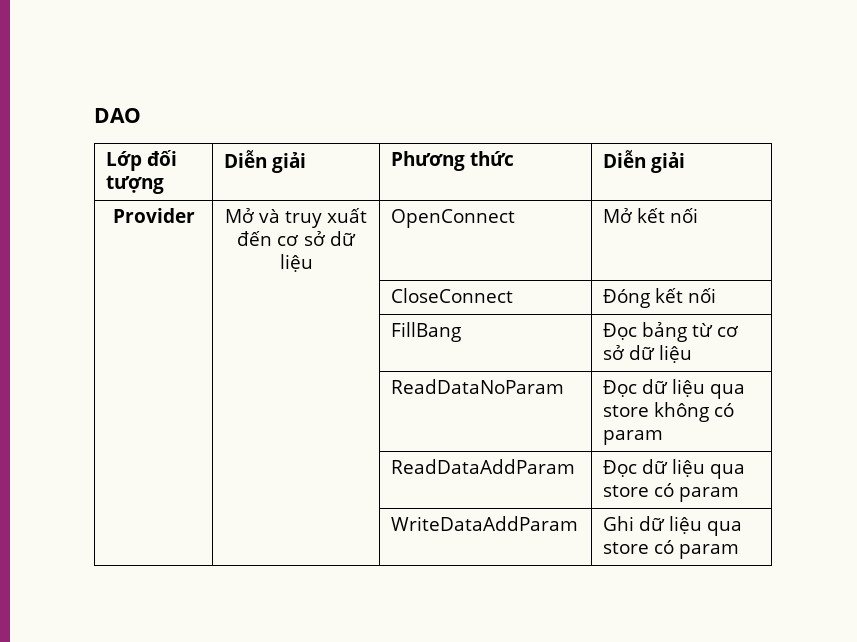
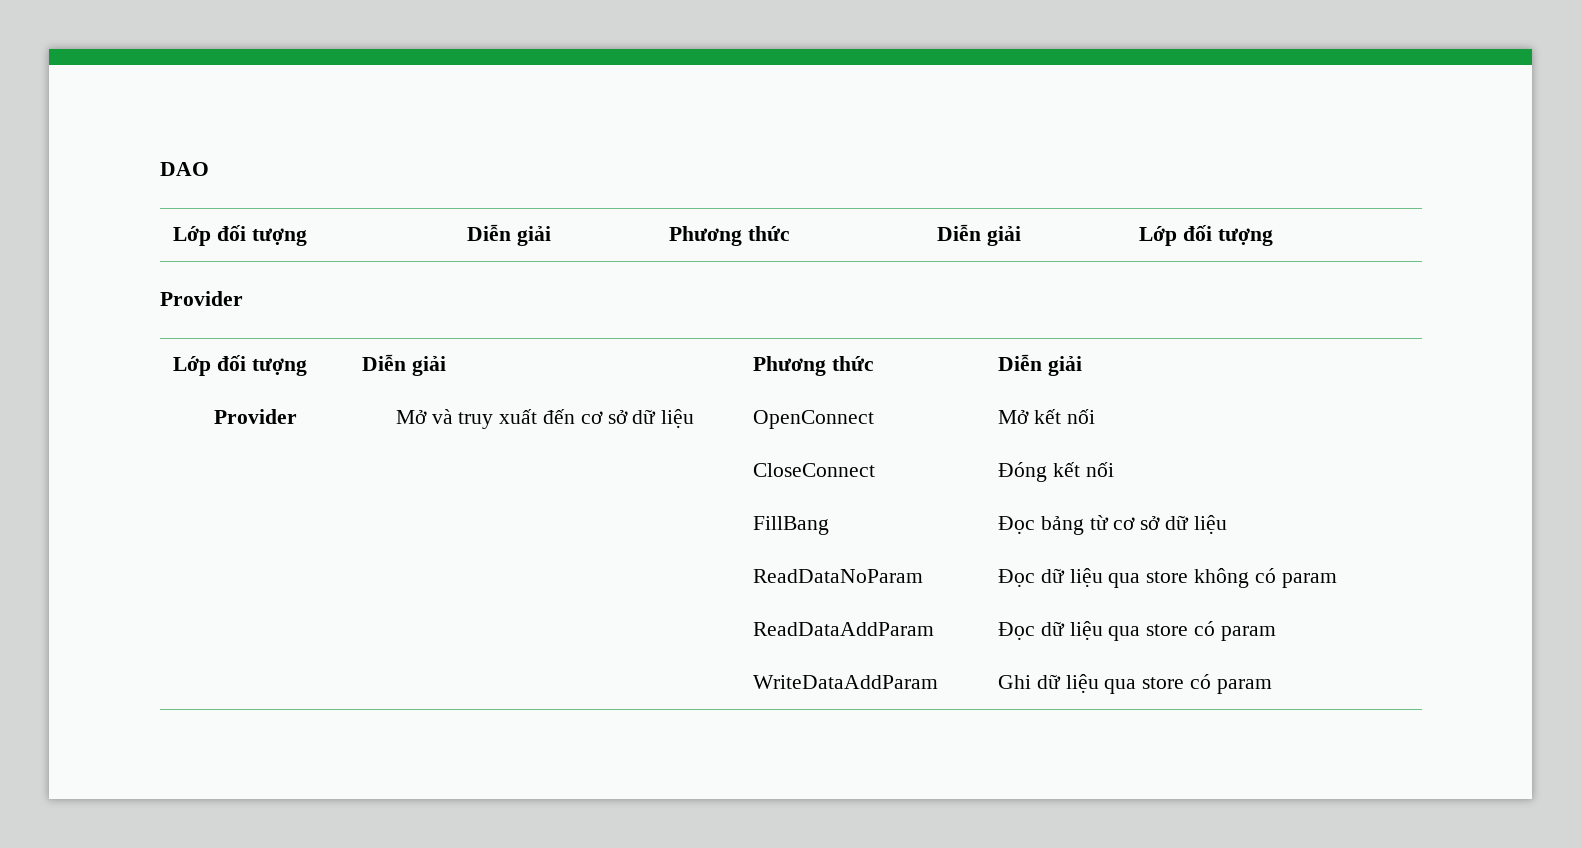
+ Lớp đối tượng | Diễn giải | Phương thức | Diễn giải | Lớp đối tượng
+ Provider

